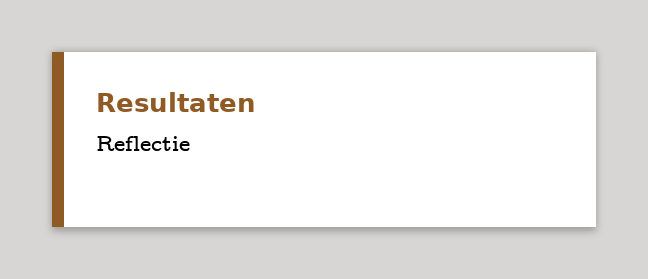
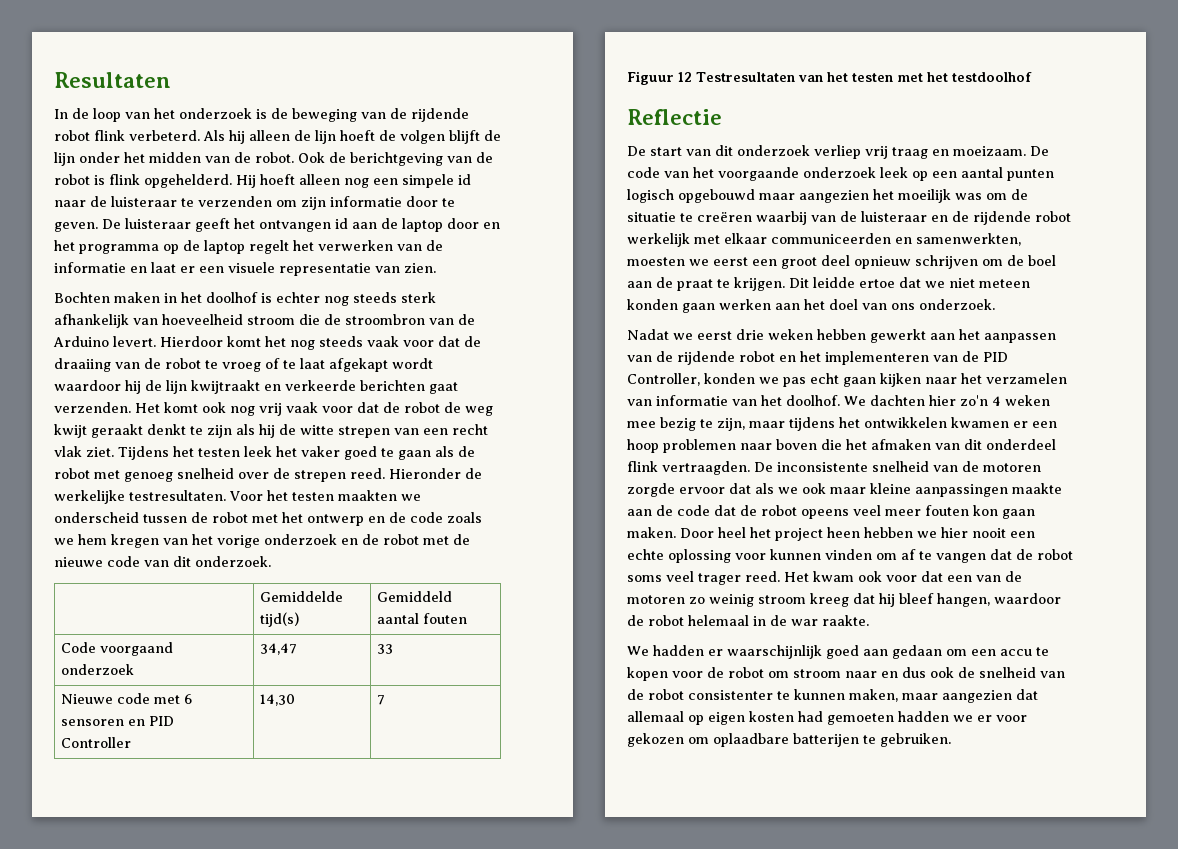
+ In de loop van het onderzoek is de beweging van de rijdende robot flink verbeterd. Als hij alleen de lijn hoeft de volgen blijft de lijn onder het midden van de robot. Ook de berichtgeving van de robot is flink opgehelderd. Hij hoeft alleen nog een simpele id naar de luisteraar te verzenden om zijn informatie door te geven. De luisteraar geeft het ontvangen id aan de laptop door en het programma op de laptop regelt het verwerken van de informatie en laat er een visuele representatie van zien.
+ Bochten maken in het doolhof is echter nog steeds sterk afhankelijk van hoeveelheid stroom die de stroombron van de Arduino levert. Hierdoor komt het nog steeds vaak voor dat de draaiing van de robot te vroeg of te laat afgekapt wordt waardoor hij de lijn kwijtraakt en verkeerde berichten gaat verzenden. Het komt ook nog vrij vaak voor dat de robot de weg kwijt geraakt denkt te zijn als hij de witte strepen van een recht vlak ziet. Tijdens het testen leek het vaker goed te gaan als de robot met genoeg snelheid over de strepen reed. Hieronder de werkelijke testresultaten. Voor het testen maakten we onderscheid tussen de robot met het ontwerp en de code zoals we hem kregen van het vorige onderzoek en de robot met de nieuwe code van dit onderzoek.
+ | Gemiddelde tijd(s) | Gemiddeld aantal fouten
+ Code voorgaand onderzoek | 34,47 | 33
+ Nieuwe code met 6 sensoren en PID Controller | 14,30 | 7
+ Figuur 12 Testresultaten van het testen met het testdoolhof
  Reflectie
+ De start van dit onderzoek verliep vrij traag en moeizaam. De code van het voorgaande onderzoek leek op een aantal punten logisch opgebouwd maar aangezien het moeilijk was om de situatie te creëren waarbij van de luisteraar en de rijdende robot werkelijk met elkaar communiceerden en samenwerkten, moesten we eerst een groot deel opnieuw schrijven om de boel aan de praat te krijgen. Dit leidde ertoe dat we niet meteen konden gaan werken aan het doel van ons onderzoek.
+ Nadat we eerst drie weken hebben gewerkt aan het aanpassen van de rijdende robot en het implementeren van de PID Controller, konden we pas echt gaan kijken naar het verzamelen van informatie van het doolhof. We dachten hier zo'n 4 weken mee bezig te zijn, maar tijdens het ontwikkelen kwamen er een hoop problemen naar boven die het afmaken van dit onderdeel flink vertraagden. De inconsistente snelheid van de motoren zorgde ervoor dat als we ook maar kleine aanpassingen maakte aan de code dat de robot opeens veel meer fouten kon gaan maken. Door heel het project heen hebben we hier nooit een echte oplossing voor kunnen vinden om af te vangen dat de robot soms veel trager reed. Het kwam ook voor dat een van de motoren zo weinig stroom kreeg dat hij bleef hangen, waardoor de robot helemaal in de war raakte.
+ We hadden er waarschijnlijk goed aan gedaan om een accu te kopen voor de robot om stroom naar en dus ook de snelheid van de robot consistenter te kunnen maken, maar aangezien dat allemaal op eigen kosten had gemoeten hadden we er voor gekozen om oplaadbare batterijen te gebruiken.

